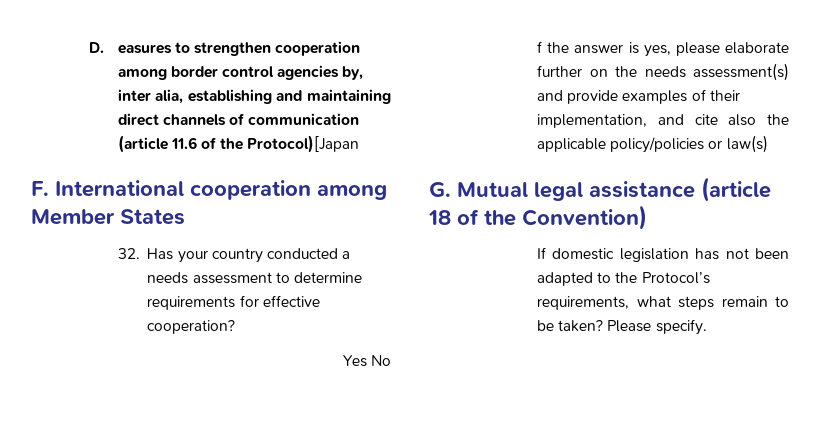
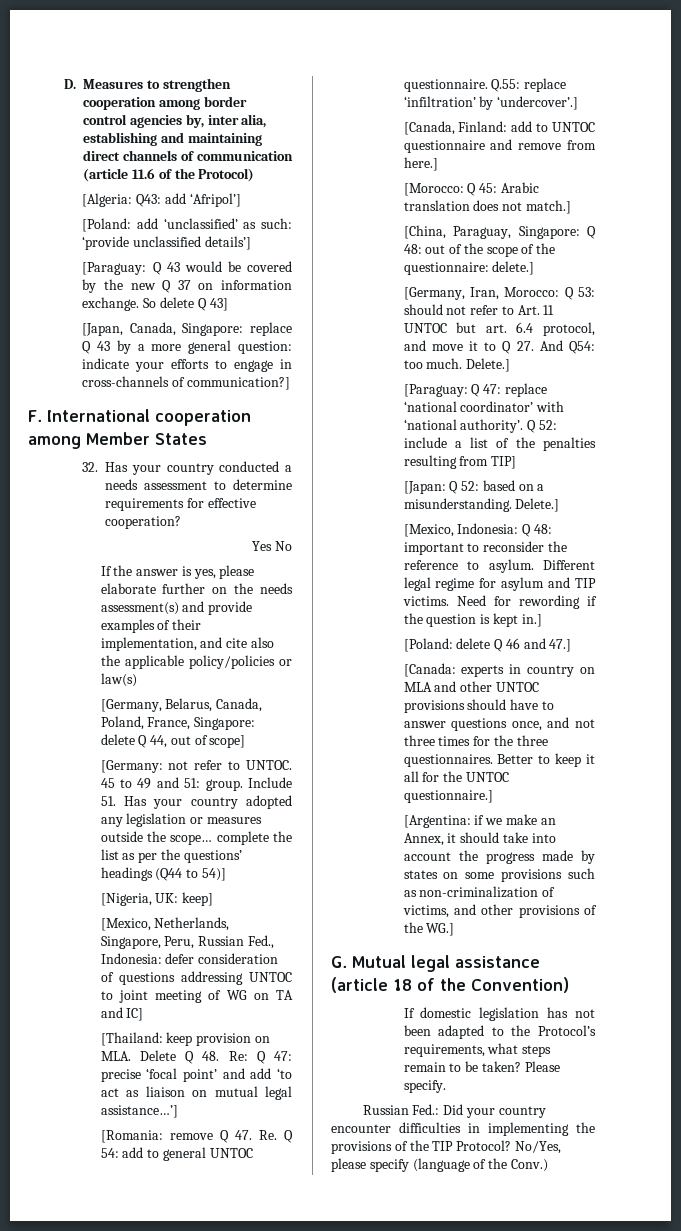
- D. easures to strengthen cooperation among border control agencies by, inter alia, establishing and maintaining direct channels of communication (article 11.6 of the Protocol)[Japan
+ D. Measures to strengthen cooperation among border control agencies by, inter alia, establishing and maintaining direct channels of communication (article 11.6 of the Protocol)
+ [Algeria: Q43: add ‘Afripol’]
+ [Poland: add ‘unclassified’ as such: ‘provide unclassified details’]
+ [Paraguay: Q 43 would be covered by the new Q 37 on information exchange. So delete Q 43]
+ [Japan, Canada, Singapore: replace Q 43 by a more general question: indicate your efforts to engage in cross-channels of communication?]
- f the answer is yes, please elaborate further on the needs assessment(s) and provide examples of their implementation, and cite also the applicable policy/policies or law(s)
+ If the answer is yes, please elaborate further on the needs assessment(s) and provide examples of their implementation, and cite also the applicable policy/policies or law(s)
+ [Germany, Belarus, Canada, Poland, France, Singapore: delete Q 44, out of scope]
+ [Germany: not refer to UNTOC. 45 to 49 and 51: group. Include 51. Has your country adopted any legislation or measures outside the scope… complete the list as per the questions’ headings (Q44 to 54)]
+ [Nigeria, UK: keep]
+ [Mexico, Netherlands, Singapore, Peru, Russian Fed., Indonesia: defer consideration of questions addressing UNTOC to joint meeting of WG on TA and IC]
+ [Thailand: keep provision on MLA. Delete Q 48. Re: Q 47: precise ‘focal point’ and add ‘to act as liaison on mutual legal assistance…’]
+ [Romania: remove Q 47. Re. Q 54: add to general UNTOC questionnaire. Q.55: replace ‘infiltration’ by ‘undercover’.]
+ [Canada, Finland: add to UNTOC questionnaire and remove from here.]
+ [Morocco: Q 45: Arabic translation does not match.]
+ [China, Paraguay, Singapore: Q 48: out of the scope of the questionnaire: delete.]
+ [Germany, Iran, Morocco: Q 53: should not refer to Art. 11 UNTOC but art. 6.4 protocol, and move it to Q 27. And Q54: too much. Delete.]
+ [Paraguay: Q 47: replace ‘national coordinator’ with ‘national authority’. Q 52: include a list of the penalties resulting from TIP]
+ [Japan: Q 52: based on a misunderstanding. Delete.]
+ [Mexico, Indonesia: Q 48: important to reconsider the reference to asylum. Different legal regime for asylum and TIP victims. Need for rewording if the question is kept in.]
+ [Poland: delete Q 46 and 47.]
+ [Canada: experts in country on MLA and other UNTOC provisions should have to answer questions once, and not three times for the three questionnaires. Better to keep it all for the UNTOC questionnaire.]
+ [Argentina: if we make an Annex, it should take into account the progress made by states on some provisions such as non-criminalization of victims, and other provisions of the WG.]
+ Russian Fed.: Did your country encounter difficulties in implementing the provisions of the TIP Protocol? No/Yes, please specify (language of the Conv.)

